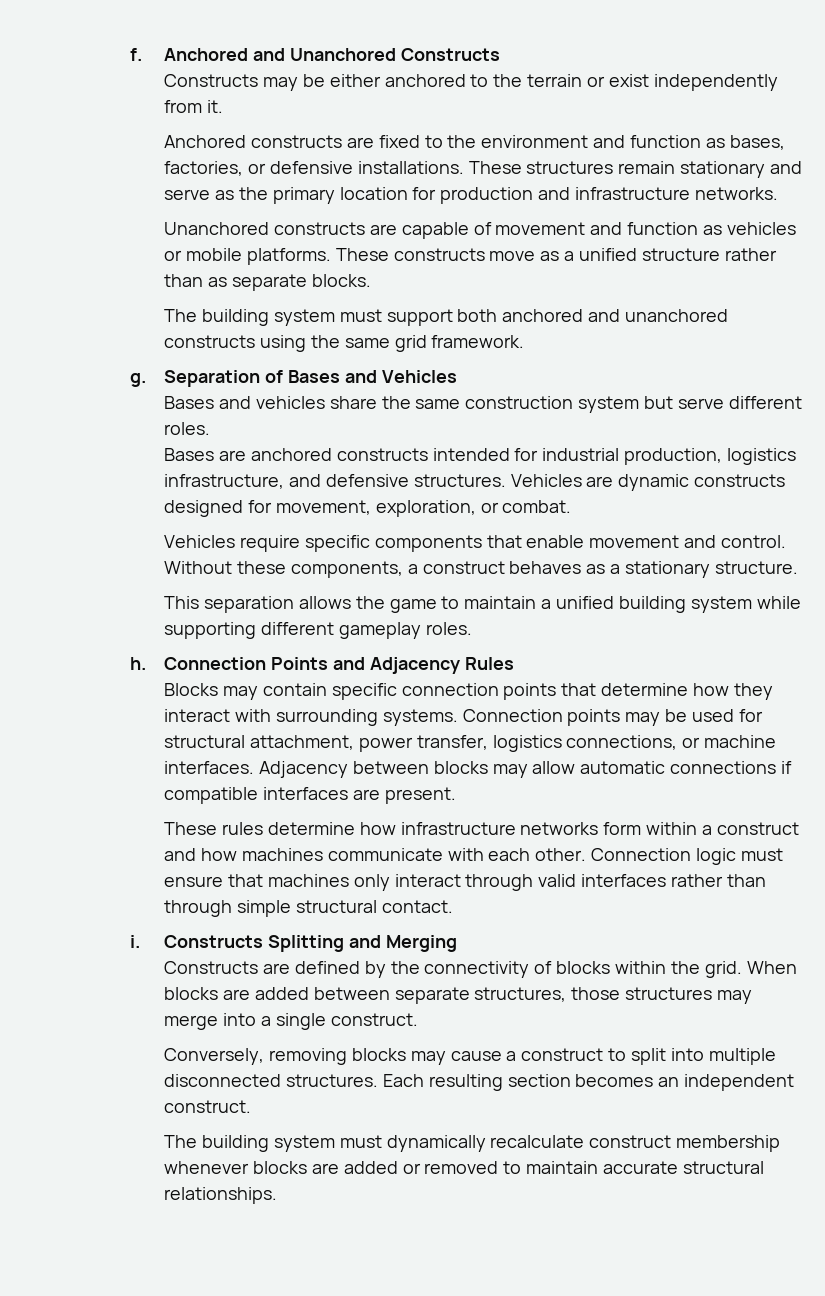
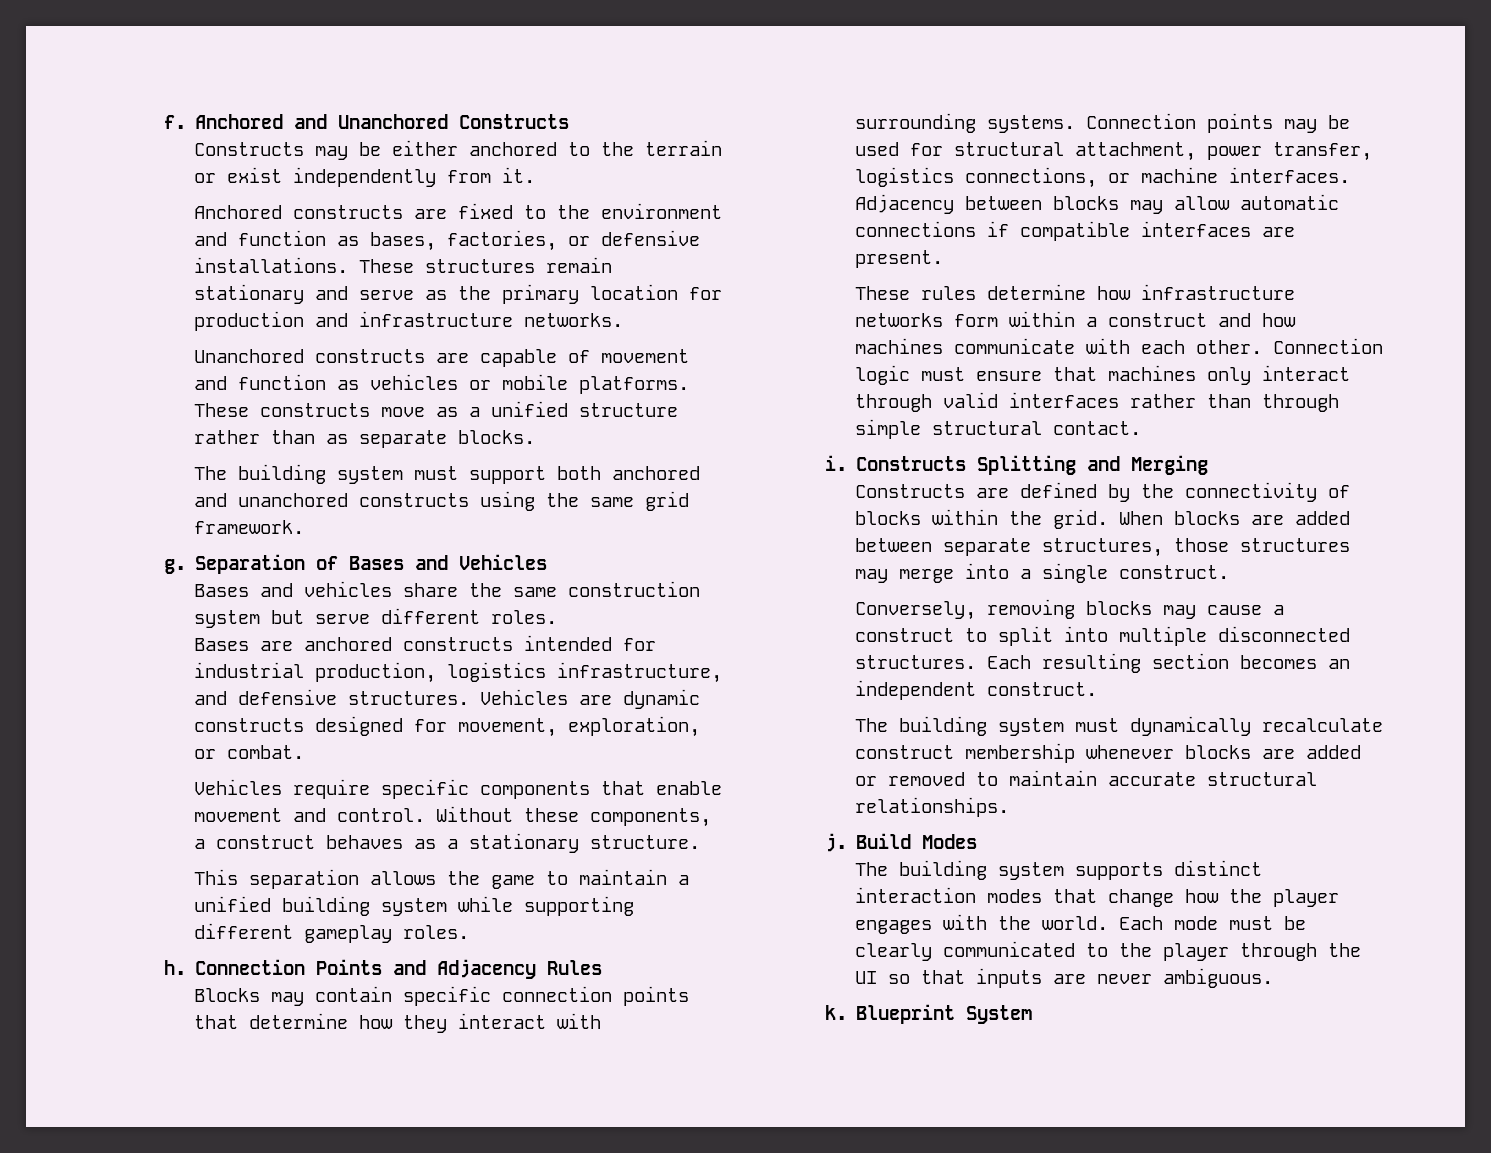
+ j. Build Modes
+ The building system supports distinct interaction modes that change how the player engages with the world. Each mode must be clearly communicated to the player through the UI so that inputs are never ambiguous.
+ k. Blueprint System

